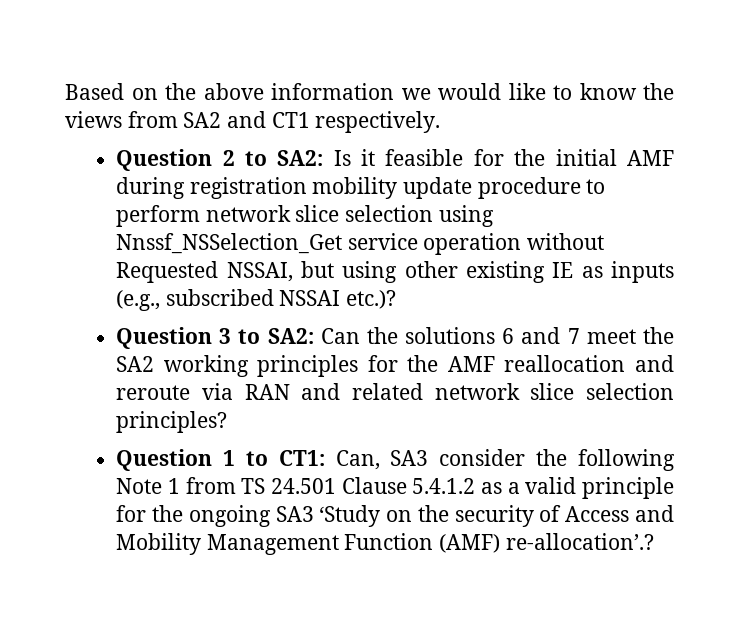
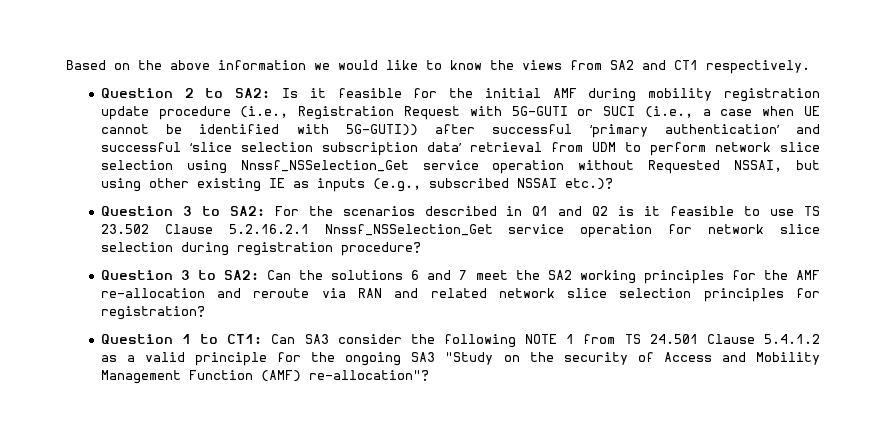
- Question 2 to SA2: Is it feasible for the initial AMF during registration mobility update procedure to perform network slice selection using Nnssf_NSSelection_Get service operation without Requested NSSAI, but using other existing IE as inputs (e.g., subscribed NSSAI etc.)?
+ Question 2 to SA2: Is it feasible for the initial AMF during mobility registration update procedure (i.e., Registration Request with 5G-GUTI or SUCI (i.e., a case when UE cannot be identified with 5G-GUTI)) after successful ‘primary authentication’ and successful ‘slice selection subscription data’ retrieval from UDM to perform network slice selection using Nnssf_NSSelection_Get service operation without Requested NSSAI, but using other existing IE as inputs (e.g., subscribed NSSAI etc.)?
+ Question 3 to SA2: For the scenarios described in Q1 and Q2 is it feasible to use TS 23.502 Clause 5.2.16.2.1 Nnssf_NSSelection_Get service operation for network slice selection during registration procedure?
- Question 3 to SA2: Can the solutions 6 and 7 meet the SA2 working principles for the AMF reallocation and reroute via RAN and related network slice selection principles?
+ Question 3 to SA2: Can the solutions 6 and 7 meet the SA2 working principles for the AMF re-allocation and reroute via RAN and related network slice selection principles for registration?
- Question 1 to CT1: Can, SA3 consider the following Note 1 from TS 24.501 Clause 5.4.1.2 as a valid principle for the ongoing SA3 ‘Study on the security of Access and Mobility Management Function (AMF) re-allocation’.?
+ Question 1 to CT1: Can SA3 consider the following NOTE 1 from TS 24.501 Clause 5.4.1.2 as a valid principle for the ongoing SA3 "Study on the security of Access and Mobility Management Function (AMF) re-allocation"?

